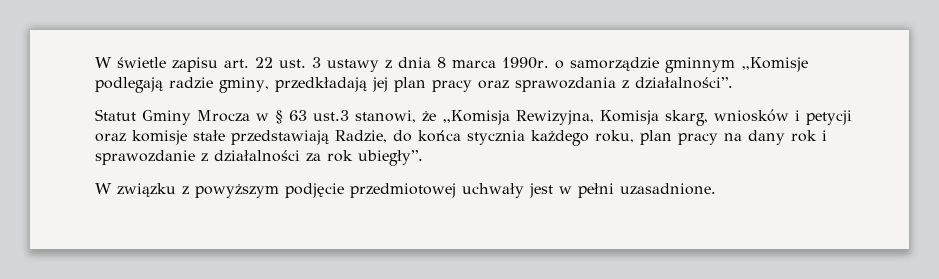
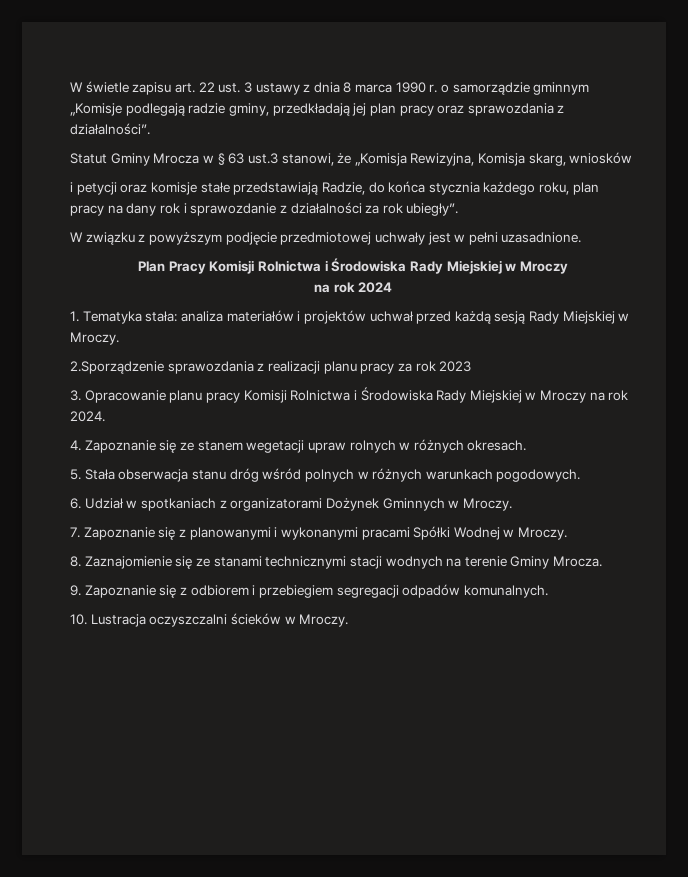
- W świetle zapisu art. 22 ust. 3 ustawy z dnia 8 marca 1990r. o samorządzie gminnym „Komisje podlegają radzie gminy, przedkładają jej plan pracy oraz sprawozdania z działalności”.
+ W świetle zapisu art. 22 ust. 3 ustawy z dnia 8 marca 1990 r. o samorządzie gminnym „Komisje podlegają radzie gminy, przedkładają jej plan pracy oraz sprawozdania z działalności”.
- Statut Gminy Mrocza w § 63 ust.3 stanowi, że „Komisja Rewizyjna, Komisja skarg, wniosków i petycji oraz komisje stałe przedstawiają Radzie, do końca stycznia każdego roku, plan pracy na dany rok i sprawozdanie z działalności za rok ubiegły”.
+ Statut Gminy Mrocza w § 63 ust.3 stanowi, że „Komisja Rewizyjna, Komisja skarg, wniosków
+ i petycji oraz komisje stałe przedstawiają Radzie, do końca stycznia każdego roku, plan pracy na dany rok i sprawozdanie z działalności za rok ubiegły”.
+ Plan Pracy Komisji Rolnictwa i Środowiska Rady Miejskiej w Mroczy
+ na rok 2024
+ 1. Tematyka stała: analiza materiałów i projektów uchwał przed każdą sesją Rady Miejskiej w Mroczy.
+ 2.Sporządzenie sprawozdania z realizacji planu pracy za rok 2023
+ 3. Opracowanie planu pracy Komisji Rolnictwa i Środowiska Rady Miejskiej w Mroczy na rok 2024.
+ 4. Zapoznanie się ze stanem wegetacji upraw rolnych w różnych okresach.
+ 5. Stała obserwacja stanu dróg wśród polnych w różnych warunkach pogodowych.
+ 6. Udział w spotkaniach z organizatorami Dożynek Gminnych w Mroczy.
+ 7. Zapoznanie się z planowanymi i wykonanymi pracami Spółki Wodnej w Mroczy.
+ 8. Zaznajomienie się ze stanami technicznymi stacji wodnych na terenie Gminy Mrocza.
+ 9. Zapoznanie się z odbiorem i przebiegiem segregacji odpadów komunalnych.
+ 10. Lustracja oczyszczalni ścieków w Mroczy.

